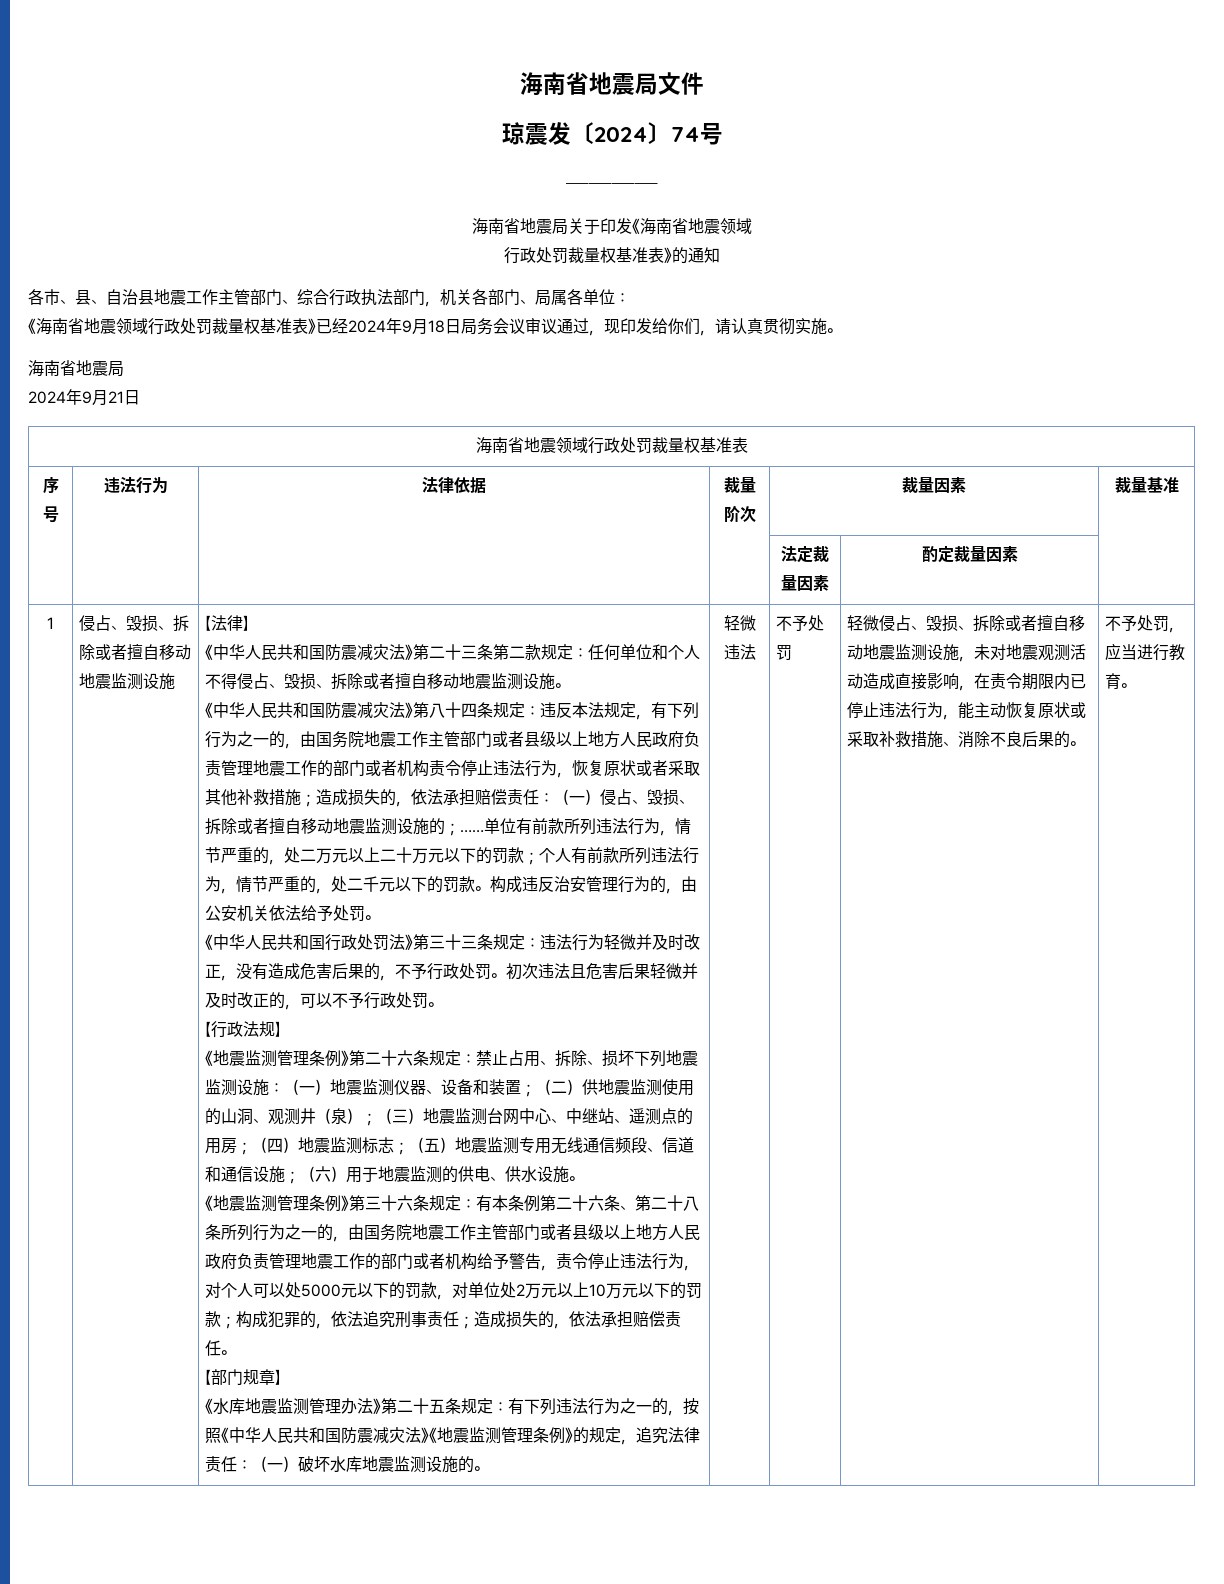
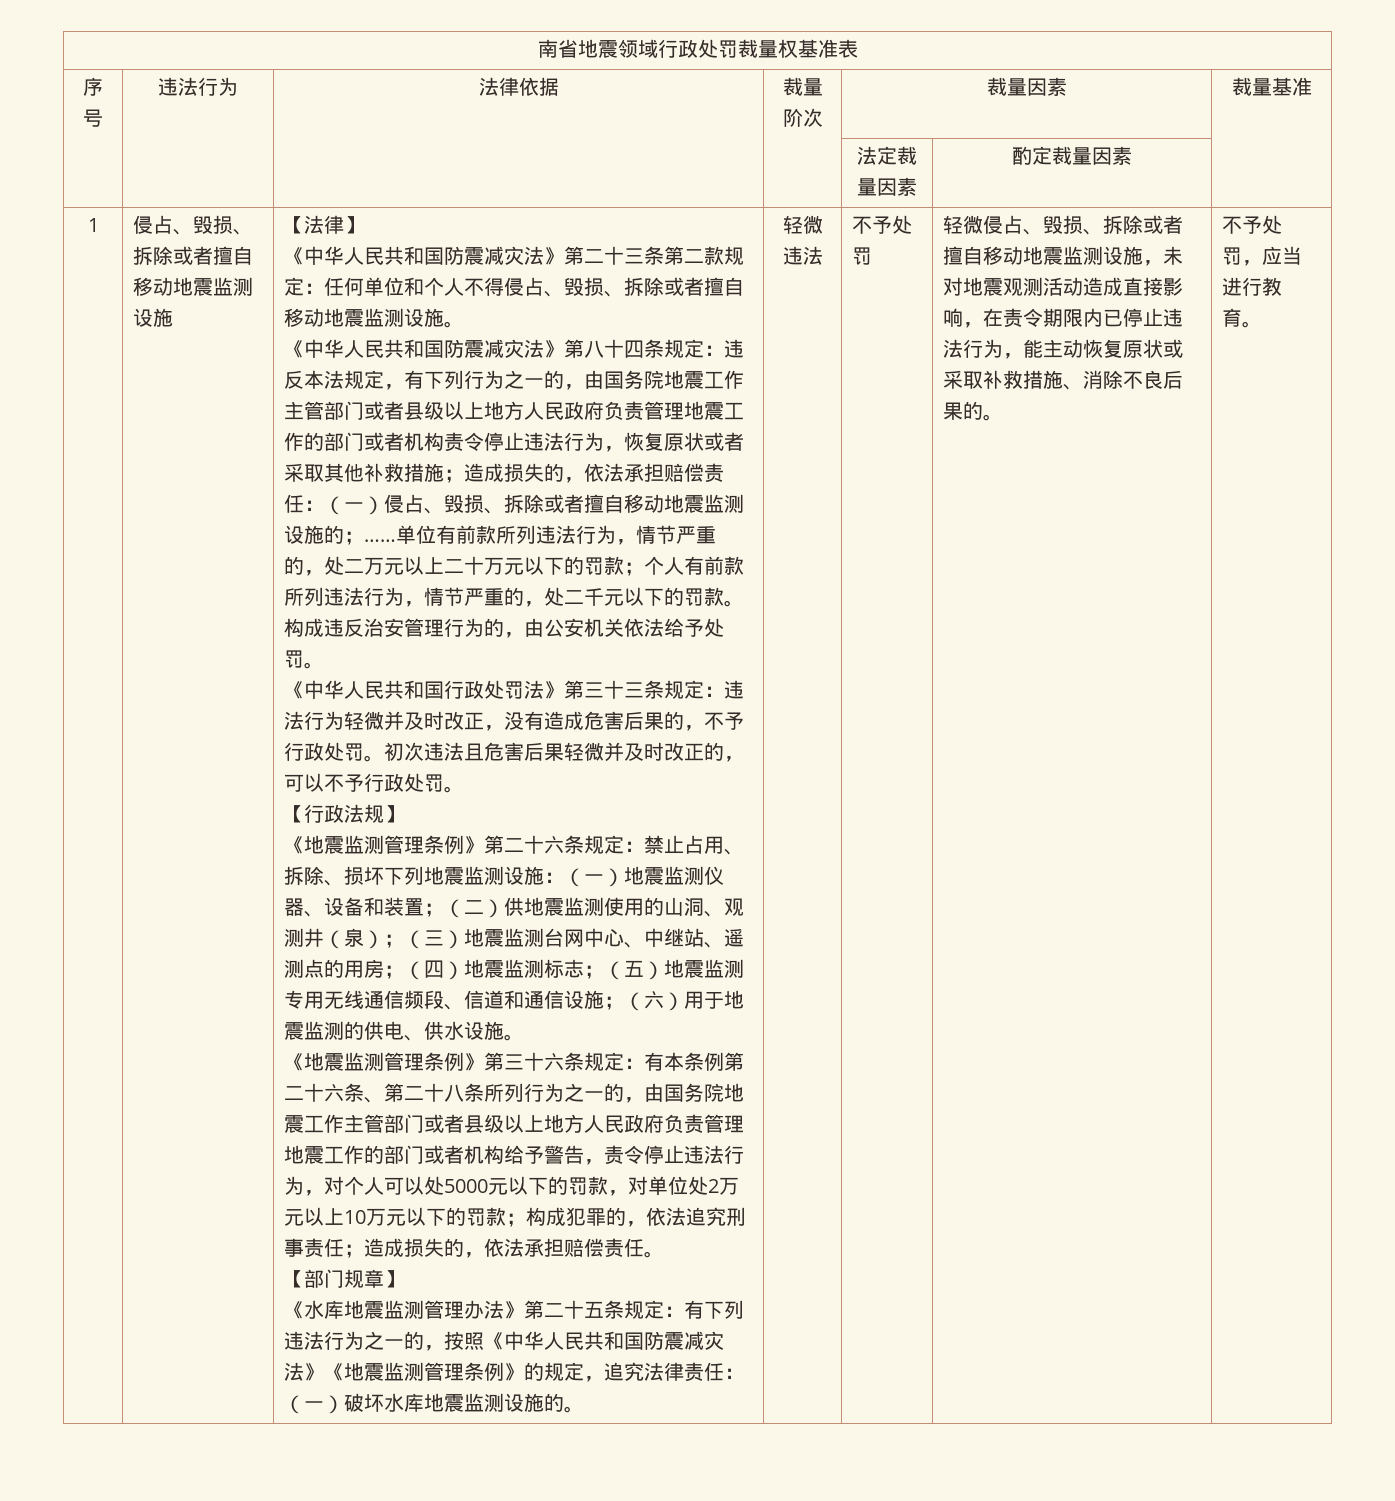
- 海南省地震局文件
- 琼震发〔2024〕74号
- ────
- 海南省地震局关于印发《海南省地震领域
- 行政处罚裁量权基准表》的通知
- 各市、县、自治县地震工作主管部门、综合行政执法部门，机关各部门、局属各单位：
- 《海南省地震领域行政处罚裁量权基准表》已经2024年9月18日局务会议审议通过，现印发给你们，请认真贯彻实施。
- 海南省地震局
- 2024年9月21日
- 海南省地震领域行政处罚裁量权基准表
+ 南省地震领域行政处罚裁量权基准表

